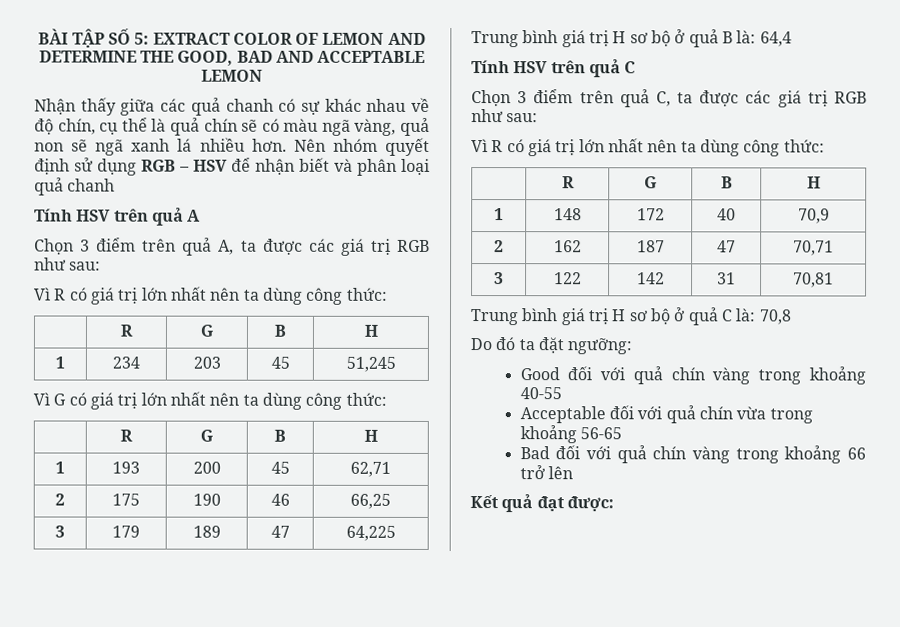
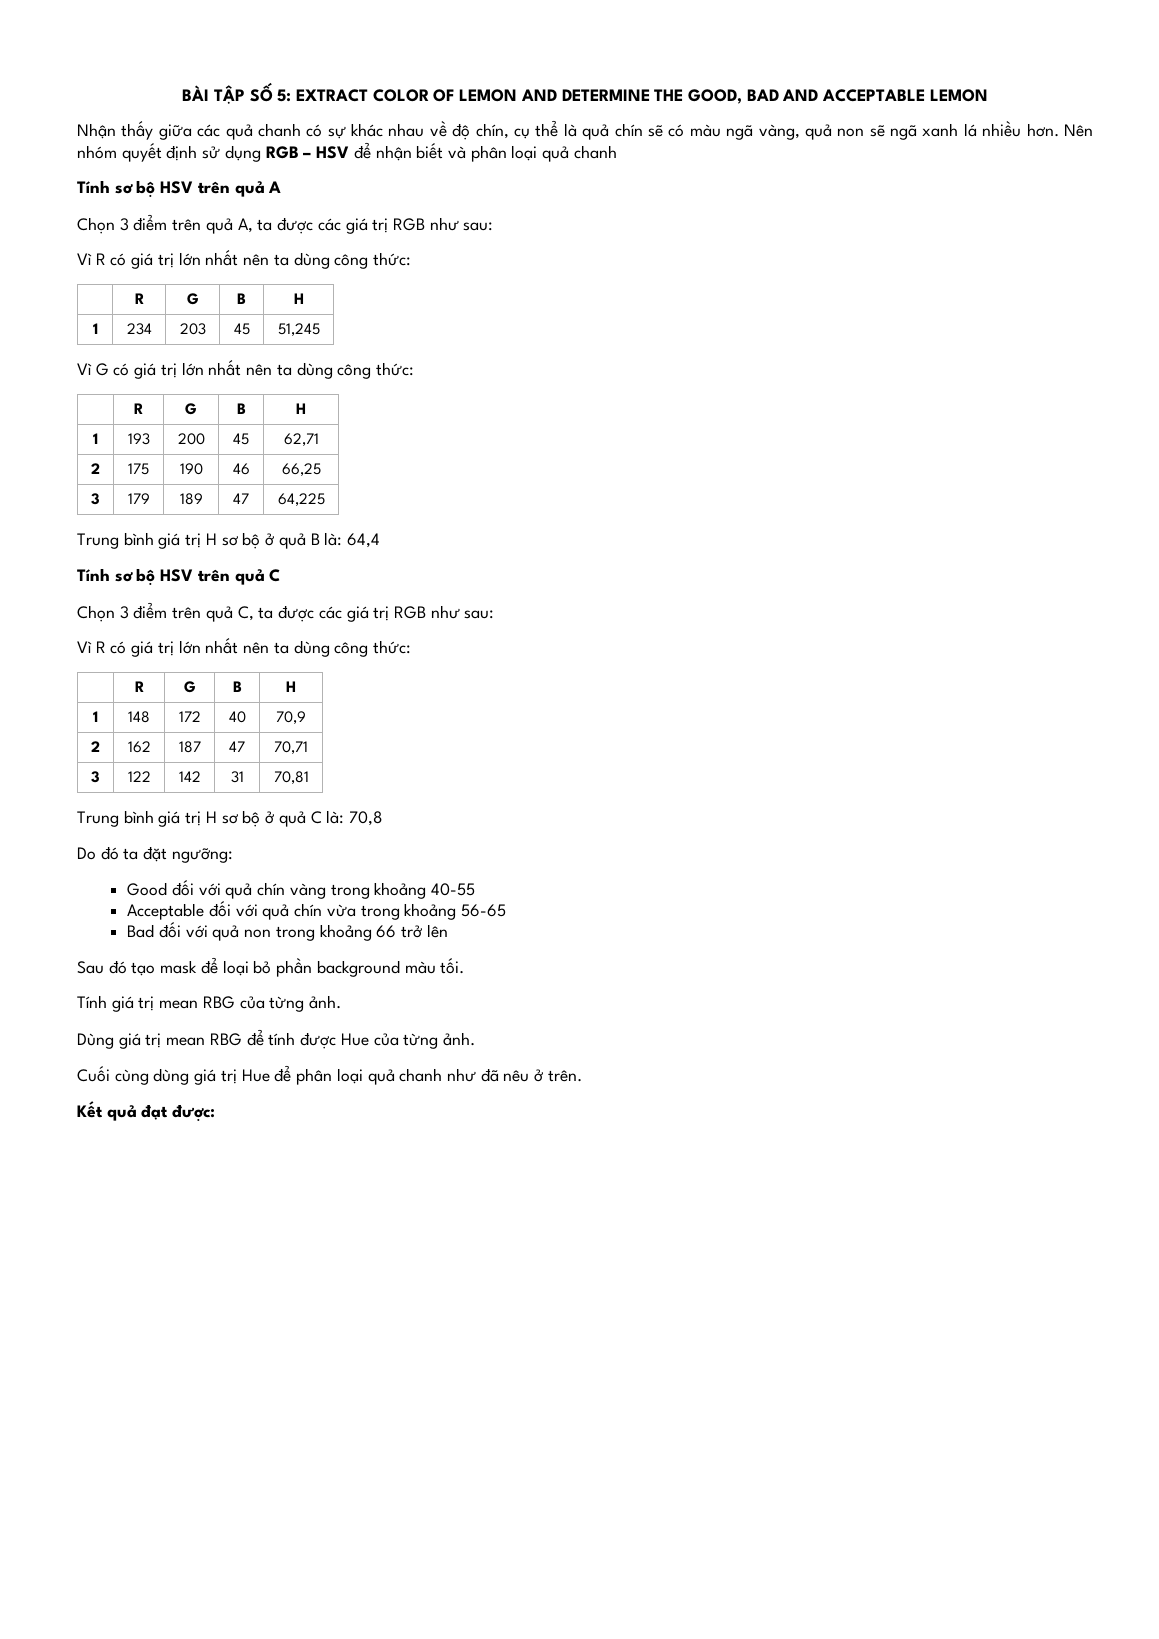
- Tính HSV trên quả A
+ Tính sơ bộ HSV trên quả A
- Tính HSV trên quả C
+ Tính sơ bộ HSV trên quả C
- Bad đối với quả chín vàng trong khoảng 66 trở lên
+ Bad đối với quả non trong khoảng 66 trở lên
+ Sau đó tạo mask để loại bỏ phần background màu tối.
+ Tính giá trị mean RBG của từng ảnh.
+ Dùng giá trị mean RBG để tính được Hue của từng ảnh.
+ Cuối cùng dùng giá trị Hue để phân loại quả chanh như đã nêu ở trên.

